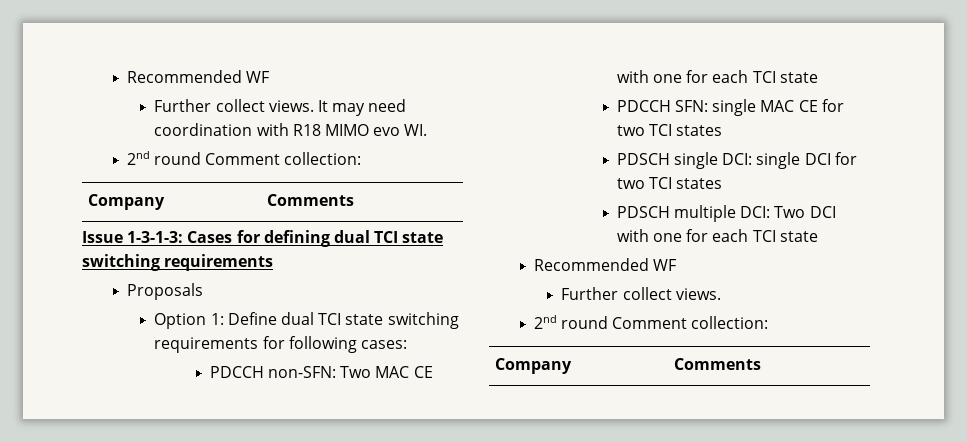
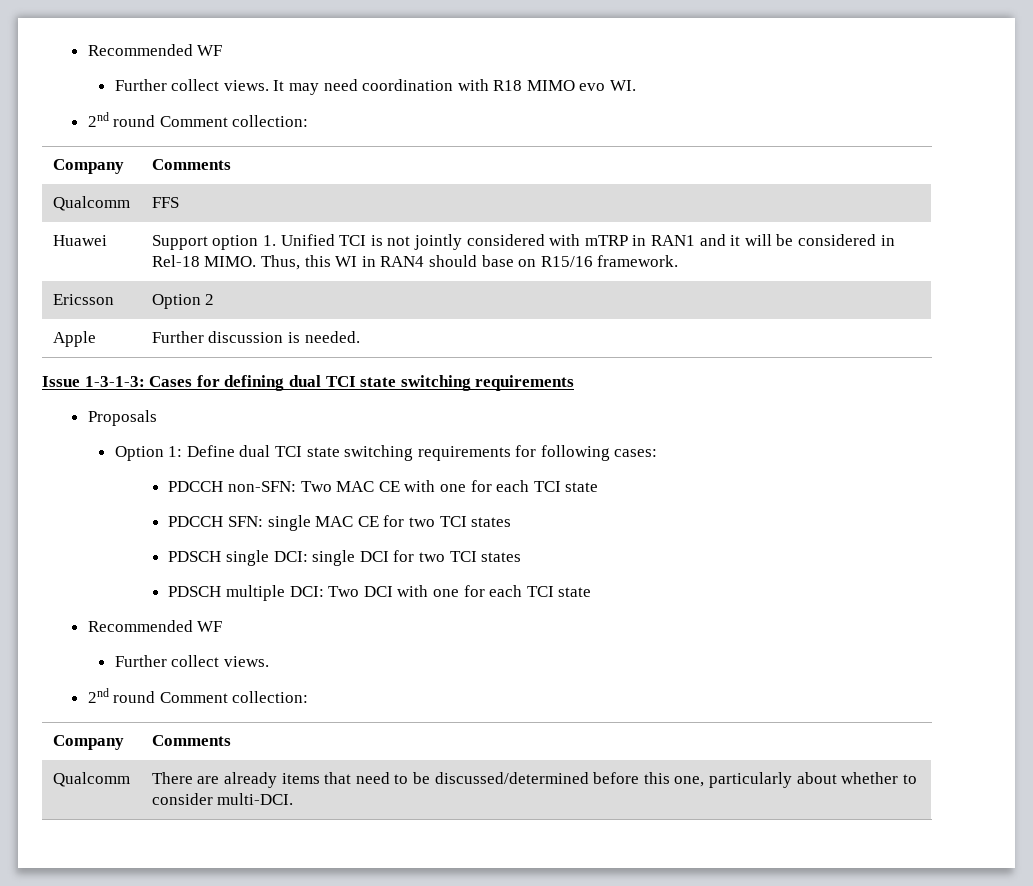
+ Qualcomm | FFS
+ Huawei | Support option 1. Unified TCI is not jointly considered with mTRP in RAN1 and it will be considered in Rel-18 MIMO. Thus, this WI in RAN4 should base on R15/16 framework.
+ Ericsson | Option 2
+ Apple | Further discussion is needed.
+ Qualcomm | There are already items that need to be discussed/determined before this one, particularly about whether to consider multi-DCI.

